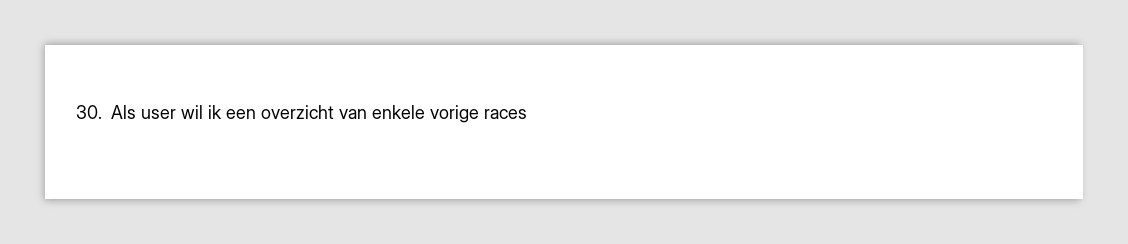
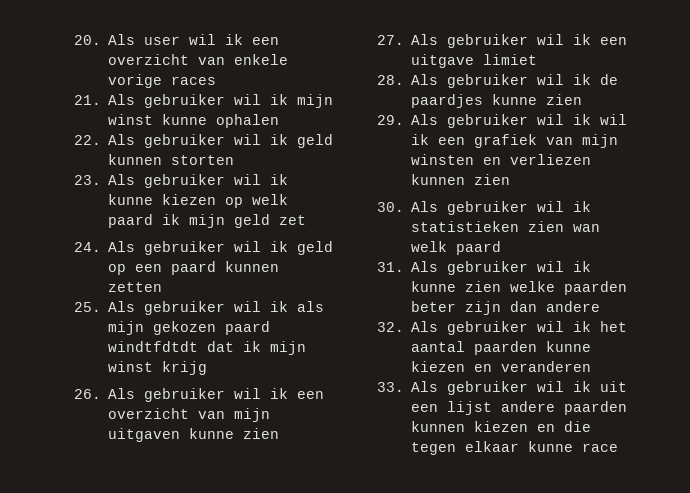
- 30. Als user wil ik een overzicht van enkele vorige races
+ 20. Als user wil ik een overzicht van enkele vorige races
+ 21. Als gebruiker wil ik mijn winst kunne ophalen
+ 22. Als gebruiker wil ik geld kunnen storten
+ 23. Als gebruiker wil ik kunne kiezen op welk paard ik mijn geld zet
+ 24. Als gebruiker wil ik geld op een paard kunnen zetten
+ 25. Als gebruiker wil ik als mijn gekozen paard windtfdtdt dat ik mijn winst krijg
+ 26. Als gebruiker wil ik een overzicht van mijn uitgaven kunne zien
+ 27. Als gebruiker wil ik een uitgave limiet
+ 28. Als gebruiker wil ik de paardjes kunne zien
+ 29. Als gebruiker wil ik wil ik een grafiek van mijn winsten en verliezen kunnen zien
+ 30. Als gebruiker wil ik statistieken zien wan welk paard
+ 31. Als gebruiker wil ik kunne zien welke paarden beter zijn dan andere
+ 32. Als gebruiker wil ik het aantal paarden kunne kiezen en veranderen
+ 33. Als gebruiker wil ik uit een lijst andere paarden kunnen kiezen en die tegen elkaar kunne race

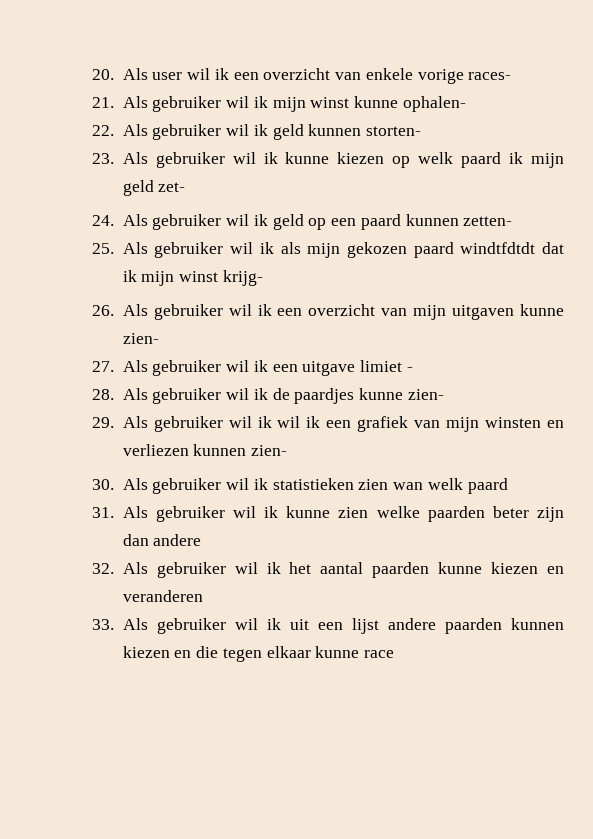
- 20. Als user wil ik een overzicht van enkele vorige races
+ 20. Als user wil ik een overzicht van enkele vorige races-
- 21. Als gebruiker wil ik mijn winst kunne ophalen
+ 21. Als gebruiker wil ik mijn winst kunne ophalen-
- 22. Als gebruiker wil ik geld kunnen storten
+ 22. Als gebruiker wil ik geld kunnen storten-
- 23. Als gebruiker wil ik kunne kiezen op welk paard ik mijn geld zet
+ 23. Als gebruiker wil ik kunne kiezen op welk paard ik mijn geld zet-
- 24. Als gebruiker wil ik geld op een paard kunnen zetten
+ 24. Als gebruiker wil ik geld op een paard kunnen zetten-
- 25. Als gebruiker wil ik als mijn gekozen paard windtfdtdt dat ik mijn winst krijg
+ 25. Als gebruiker wil ik als mijn gekozen paard windtfdtdt dat ik mijn winst krijg-
- 26. Als gebruiker wil ik een overzicht van mijn uitgaven kunne zien
+ 26. Als gebruiker wil ik een overzicht van mijn uitgaven kunne zien-
- 27. Als gebruiker wil ik een uitgave limiet
+ 27. Als gebruiker wil ik een uitgave limiet -
- 28. Als gebruiker wil ik de paardjes kunne zien
+ 28. Als gebruiker wil ik de paardjes kunne zien-
- 29. Als gebruiker wil ik wil ik een grafiek van mijn winsten en verliezen kunnen zien
+ 29. Als gebruiker wil ik wil ik een grafiek van mijn winsten en verliezen kunnen zien-

